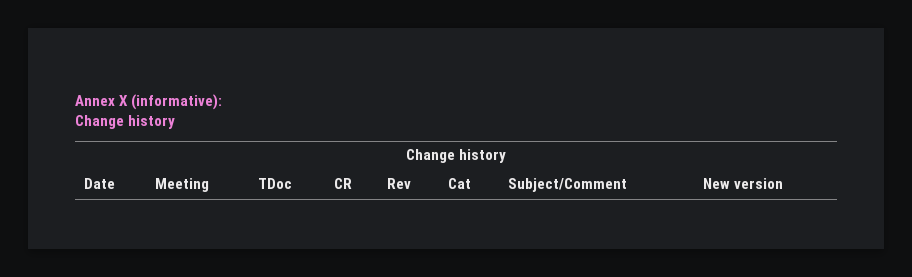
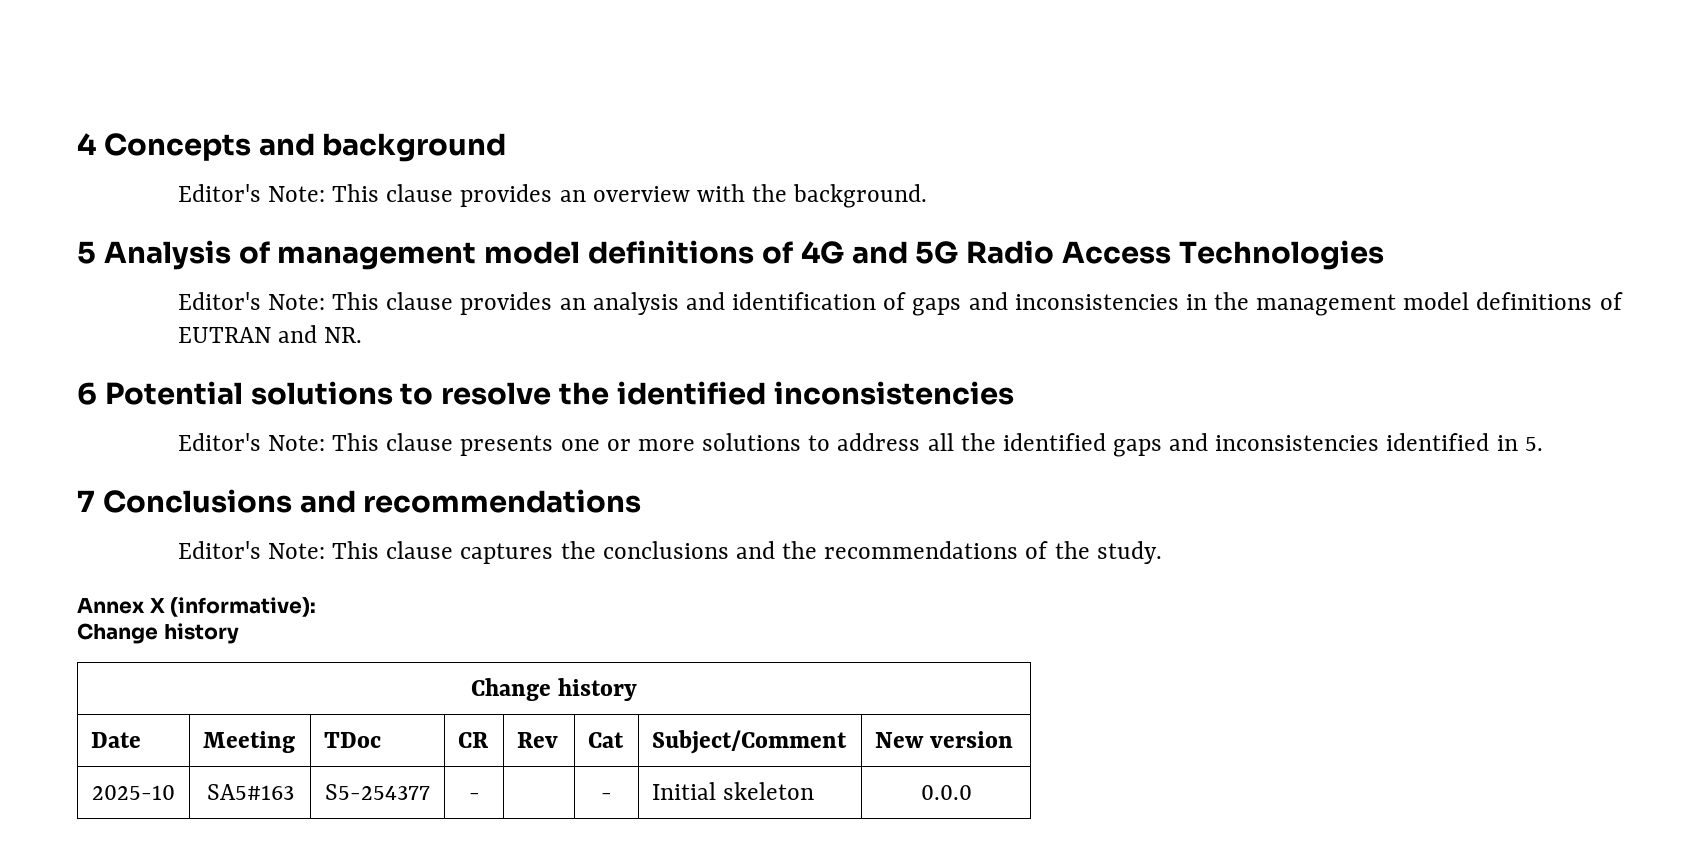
+ 4 Concepts and background
+ Editor's Note: This clause provides an overview with the background.
+ 5 Analysis of management model definitions of 4G and 5G Radio Access Technologies
+ Editor's Note: This clause provides an analysis and identification of gaps and inconsistencies in the management model definitions of EUTRAN and NR.
+ 6 Potential solutions to resolve the identified inconsistencies
+ Editor's Note: This clause presents one or more solutions to address all the identified gaps and inconsistencies identified in 5.
+ 7 Conclusions and recommendations
+ Editor's Note: This clause captures the conclusions and the recommendations of the study.
+ 2025-10 | SA5#163 | S5-254377 | - | | - | Initial skeleton | 0.0.0

